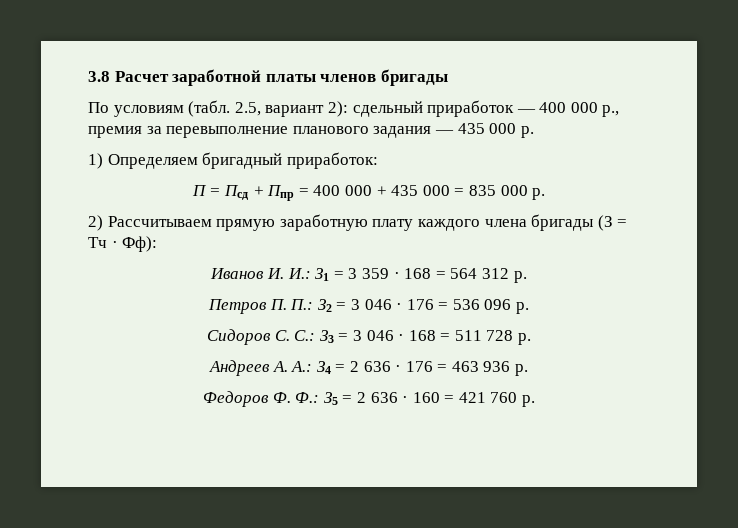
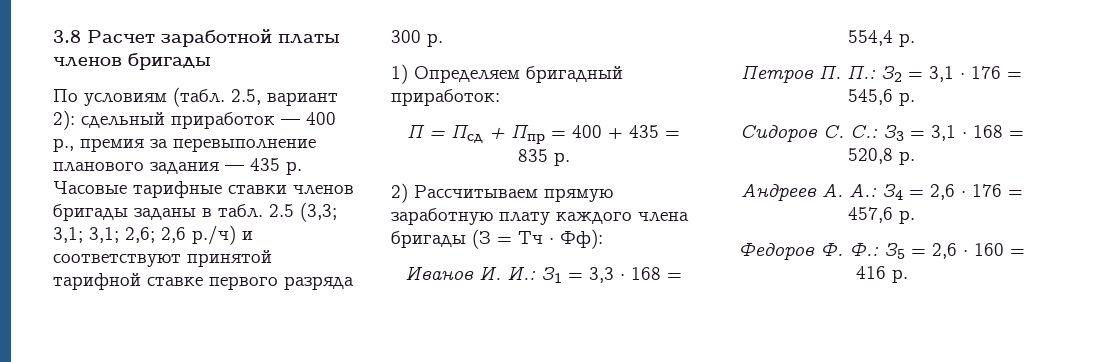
- 2.5, вариант 2): сдельный приработок — 400 000 р., премия за перевыполнение планового задания — 435 000 р.
+ 2.5, вариант 2): сдельный приработок — 400 р., премия за перевыполнение планового задания — 435 р. Часовые тарифные ставки членов бригады заданы в табл. 2.5 (3,3; 3,1; 3,1; 2,6; 2,6 р./ч) и соответствуют принятой тарифной ставке первого разряда 300 р.
- П = Псд + Ппр = 400 000 + 435 000 = 835 000 р.
+ П = Псд + Ппр = 400 + 435 = 835 р.
- Иванов И. И.: З1 = 3 359 · 168 = 564 312 р.
+ Иванов И. И.: З1 = 3,3 · 168 = 554,4 р.
- Петров П. П.: З2 = 3 046 · 176 = 536 096 р.
+ Петров П. П.: З2 = 3,1 · 176 = 545,6 р.
- Сидоров С. С.: З3 = 3 046 · 168 = 511 728 р.
+ Сидоров С. С.: З3 = 3,1 · 168 = 520,8 р.
- Андреев А. А.: З4 = 2 636 · 176 = 463 936 р.
+ Андреев А. А.: З4 = 2,6 · 176 = 457,6 р.
- Федоров Ф. Ф.: З5 = 2 636 · 160 = 421 760 р.
+ Федоров Ф. Ф.: З5 = 2,6 · 160 = 416 р.

